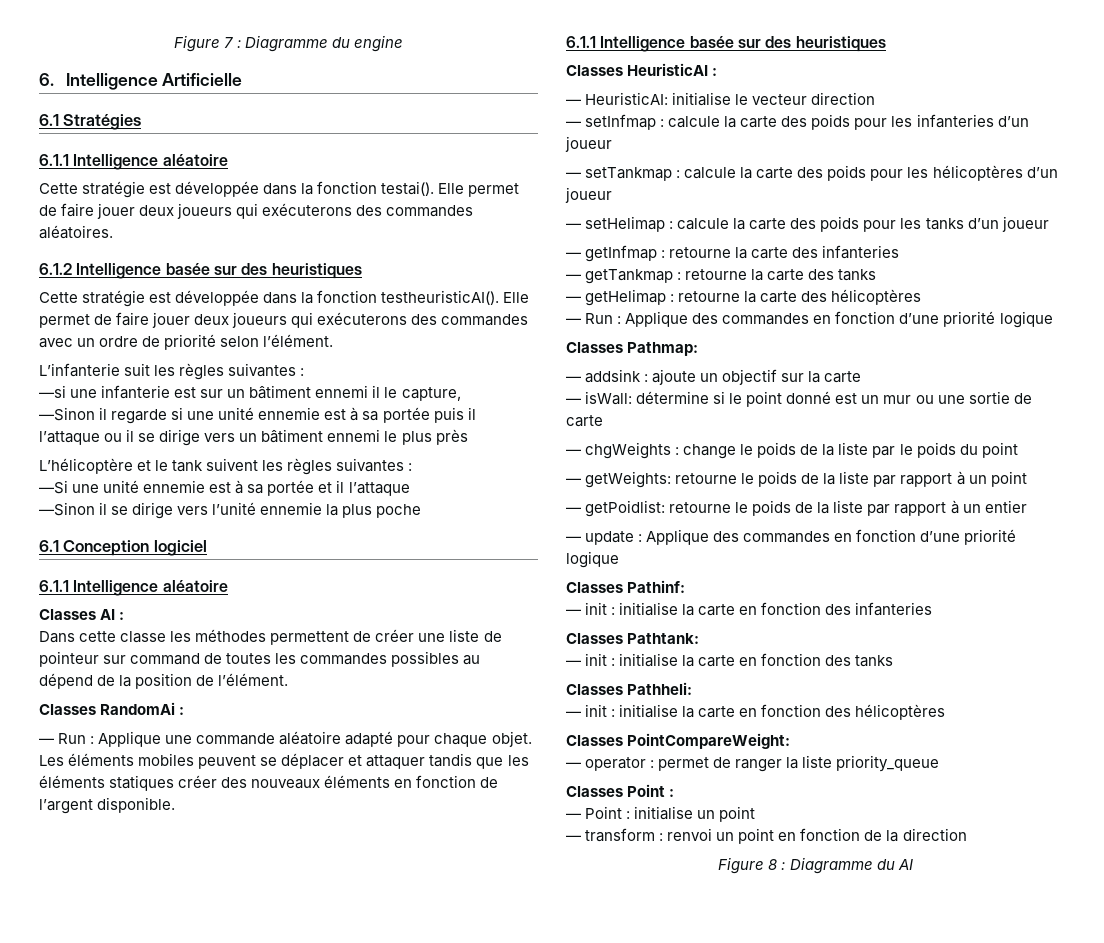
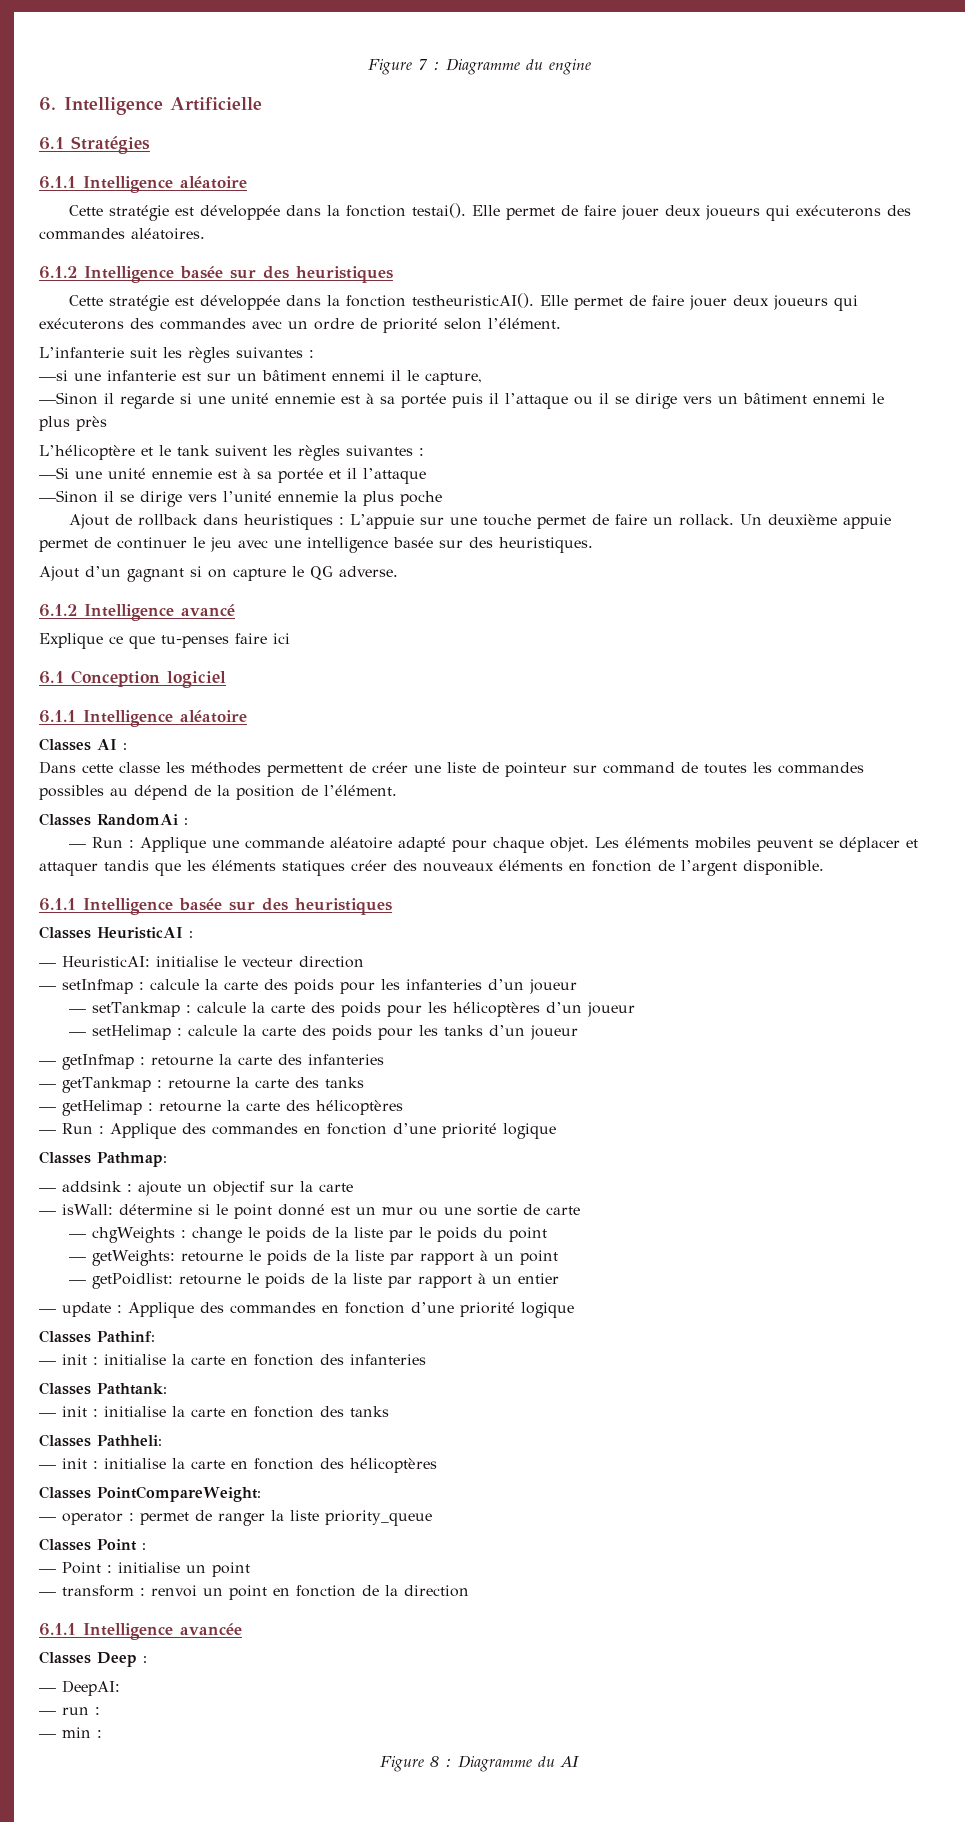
+ Ajout de rollback dans heuristiques : L’appuie sur une touche permet de faire un rollack. Un deuxième appuie permet de continuer le jeu avec une intelligence basée sur des heuristiques.
+ Ajout d’un gagnant si on capture le QG adverse.
+ 6.1.2 Intelligence avancé
+ Explique ce que tu-penses faire ici
+ 6.1.1 Intelligence avancée
+ Classes Deep :
+ — DeepAI:
+ — run :
+ — min :

